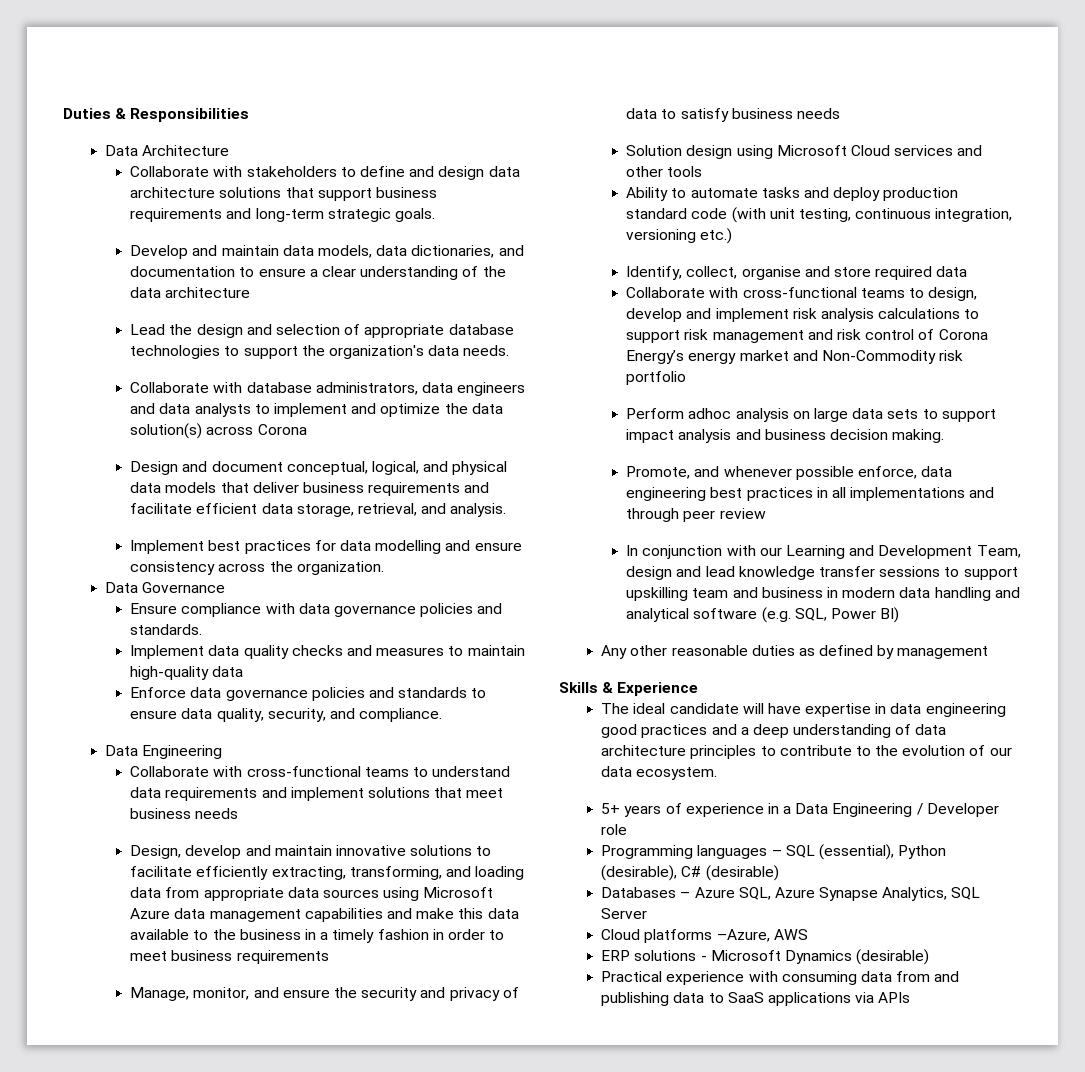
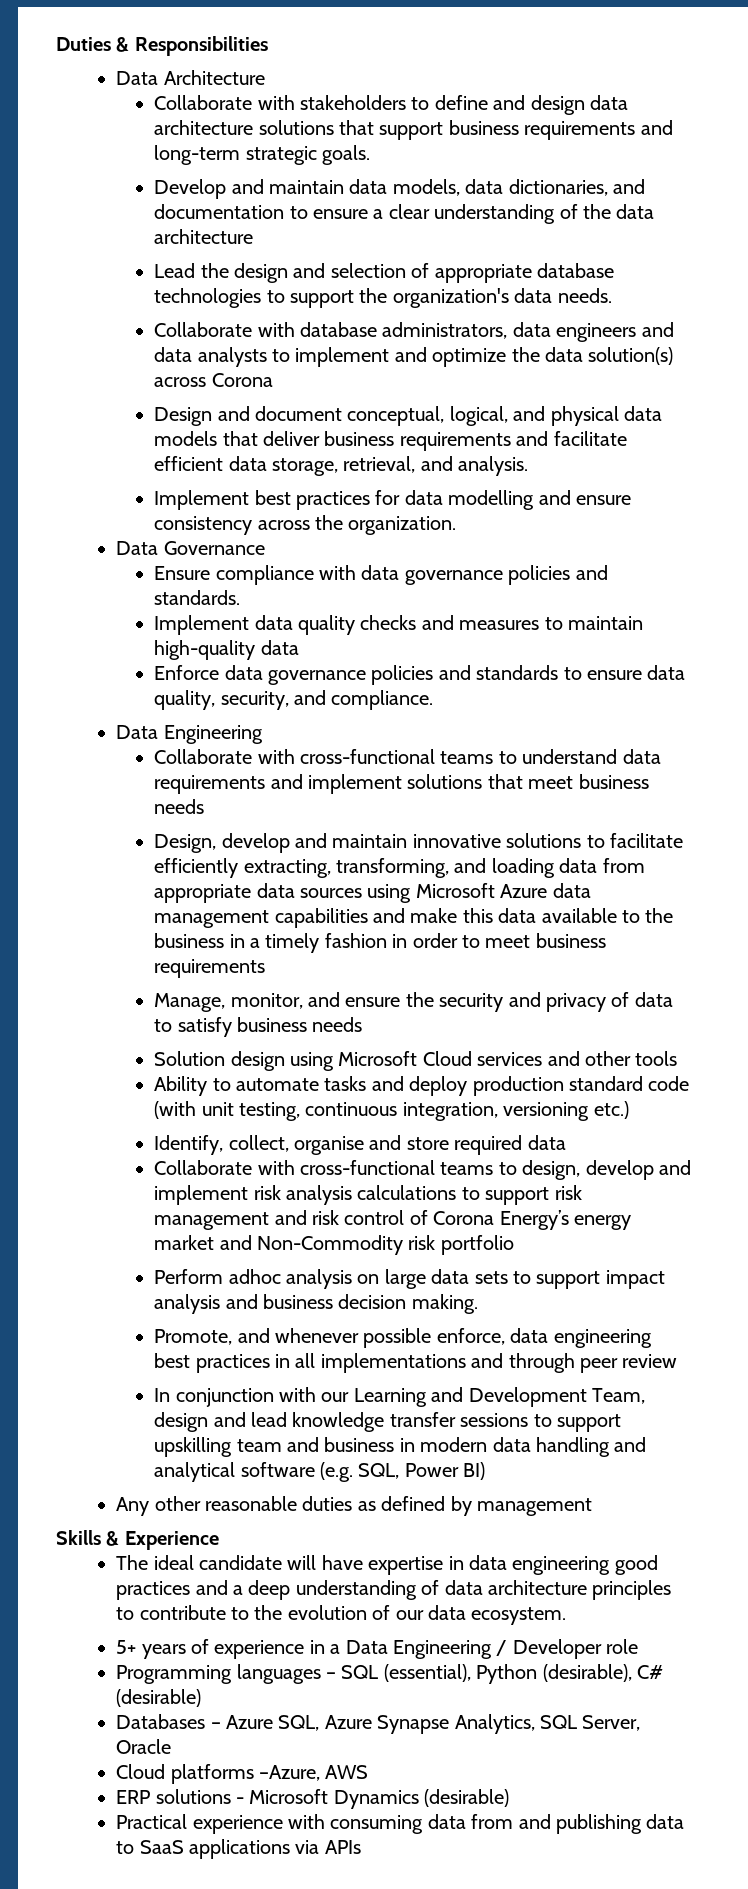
- Databases – Azure SQL, Azure Synapse Analytics, SQL Server
+ Databases – Azure SQL, Azure Synapse Analytics, SQL Server, Oracle

